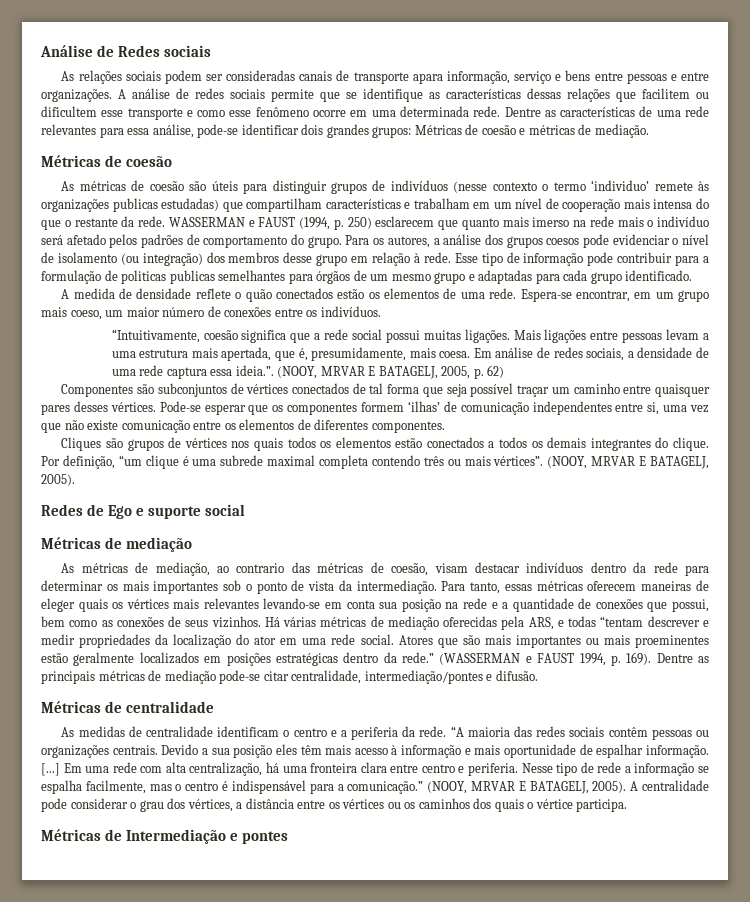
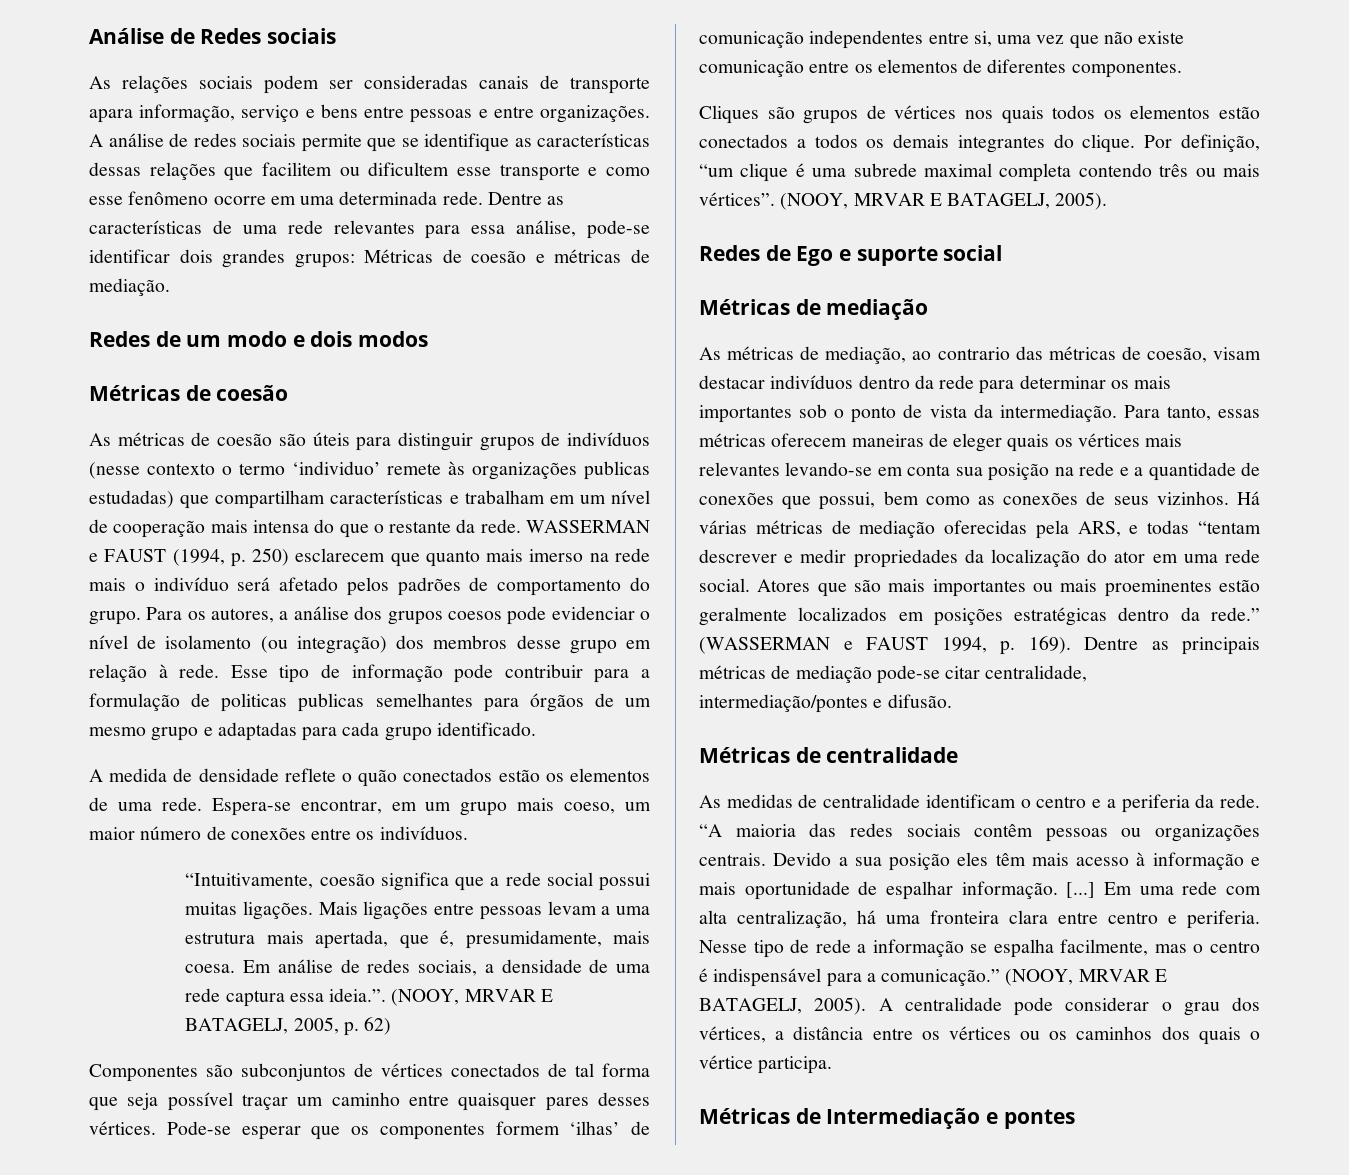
+ Redes de um modo e dois modos

